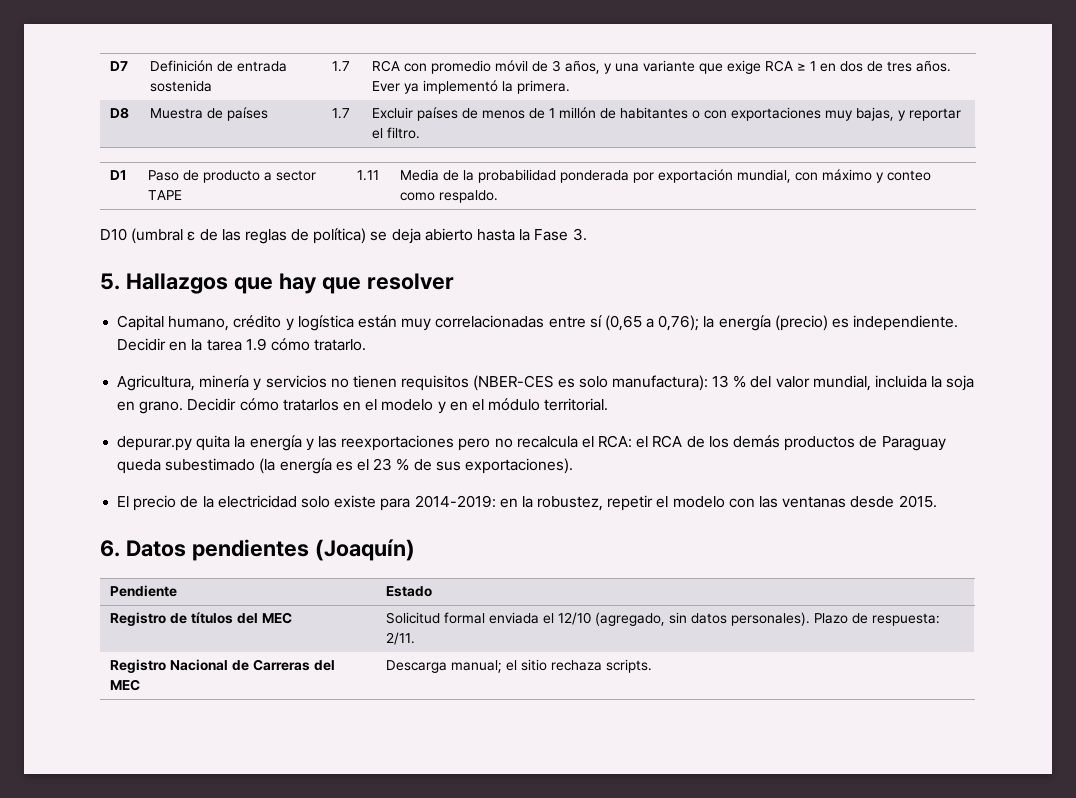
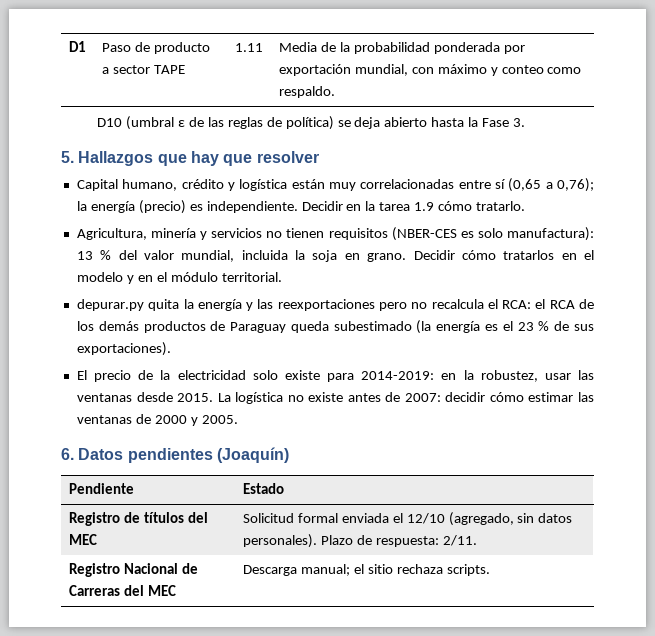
- D7 | Definición de entrada sostenida | 1.7 | RCA con promedio móvil de 3 años, y una variante que exige RCA ≥ 1 en dos de tres años. Ever ya implementó la primera.
- D8 | Muestra de países | 1.7 | Excluir países de menos de 1 millón de habitantes o con exportaciones muy bajas, y reportar el filtro.
- El precio de la electricidad solo existe para 2014-2019: en la robustez, repetir el modelo con las ventanas desde 2015.
+ El precio de la electricidad solo existe para 2014-2019: en la robustez, usar las ventanas desde 2015. La logística no existe antes de 2007: decidir cómo estimar las ventanas de 2000 y 2005.

